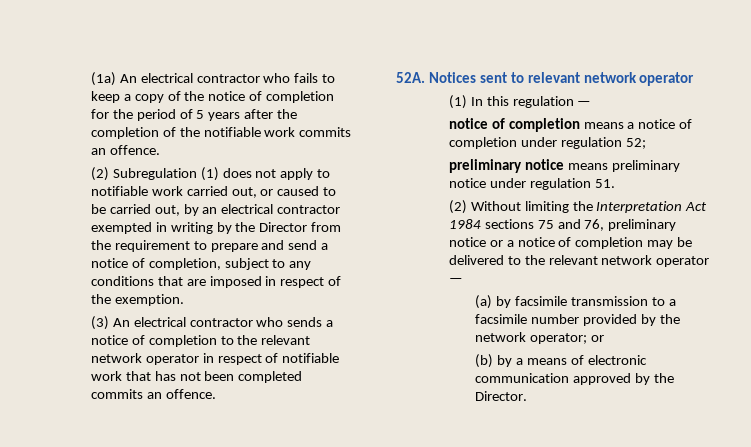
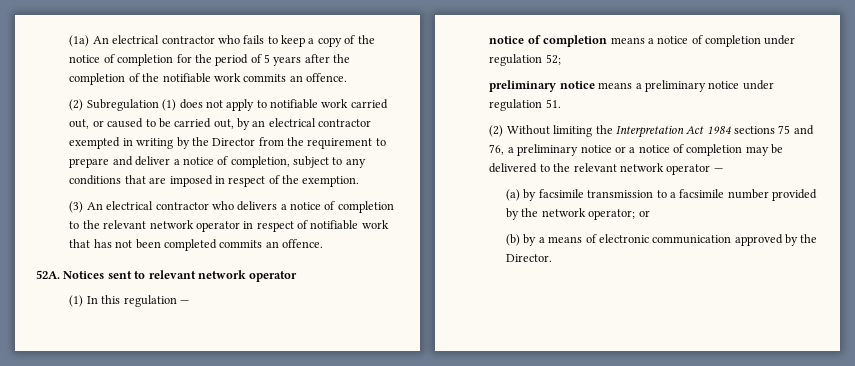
- (2) Subregulation (1) does not apply to notifiable work carried out, or caused to be carried out, by an electrical contractor exempted in writing by the Director from the requirement to prepare and send a notice of completion, subject to any conditions that are imposed in respect of the exemption.
+ (2) Subregulation (1) does not apply to notifiable work carried out, or caused to be carried out, by an electrical contractor exempted in writing by the Director from the requirement to prepare and deliver a notice of completion, subject to any conditions that are imposed in respect of the exemption.
- (3) An electrical contractor who sends a notice of completion to the relevant network operator in respect of notifiable work that has not been completed commits an offence.
+ (3) An electrical contractor who delivers a notice of completion to the relevant network operator in respect of notifiable work that has not been completed commits an offence.
- preliminary notice means preliminary notice under regulation 51.
+ preliminary notice means a preliminary notice under regulation 51.
- (2) Without limiting the Interpretation Act 1984 sections 75 and 76, preliminary notice or a notice of completion may be delivered to the relevant network operator —
+ (2) Without limiting the Interpretation Act 1984 sections 75 and 76, a preliminary notice or a notice of completion may be delivered to the relevant network operator —

